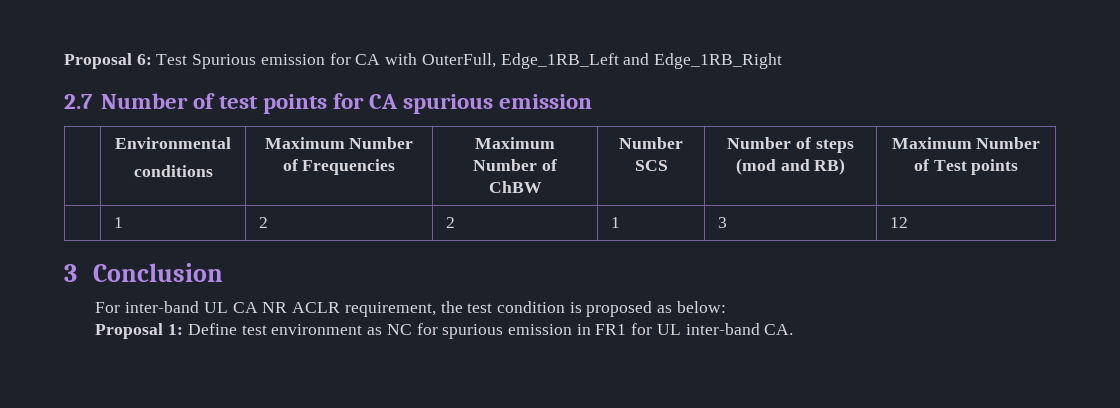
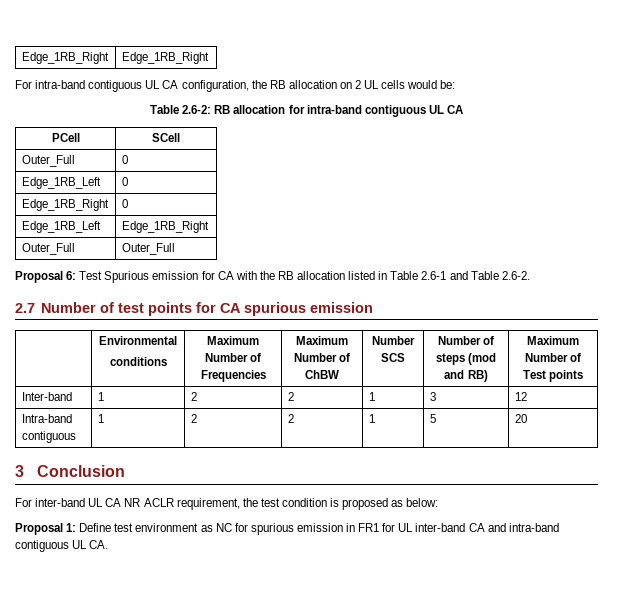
+ Edge_1RB_Right | Edge_1RB_Right
+ For intra-band contiguous UL CA configuration, the RB allocation on 2 UL cells would be:
+ Table 2.6-2: RB allocation for intra-band contiguous UL CA
+ PCell | SCell
+ Outer_Full | 0
+ Edge_1RB_Left | 0
+ Edge_1RB_Right | 0
+ Edge_1RB_Left | Edge_1RB_Right
+ Outer_Full | Outer_Full
- Proposal 6: Test Spurious emission for CA with OuterFull, Edge_1RB_Left and Edge_1RB_Right
+ Proposal 6: Test Spurious emission for CA with the RB allocation listed in Table 2.6-1 and Table 2.6-2.
- | 1 | 2 | 2 | 1 | 3 | 12
+ Inter-band | 1 | 2 | 2 | 1 | 3 | 12
+ Intra-band contiguous | 1 | 2 | 2 | 1 | 5 | 20
- Proposal 1: Define test environment as NC for spurious emission in FR1 for UL inter-band CA.
+ Proposal 1: Define test environment as NC for spurious emission in FR1 for UL inter-band CA and intra-band contiguous UL CA.

